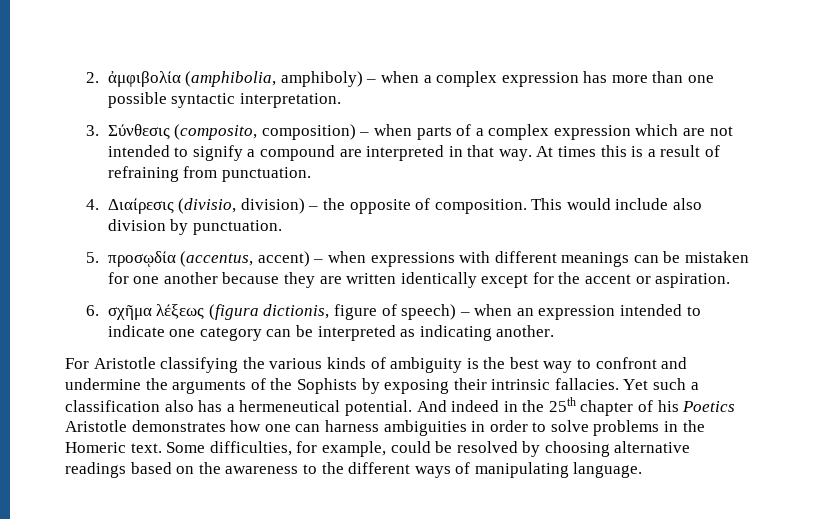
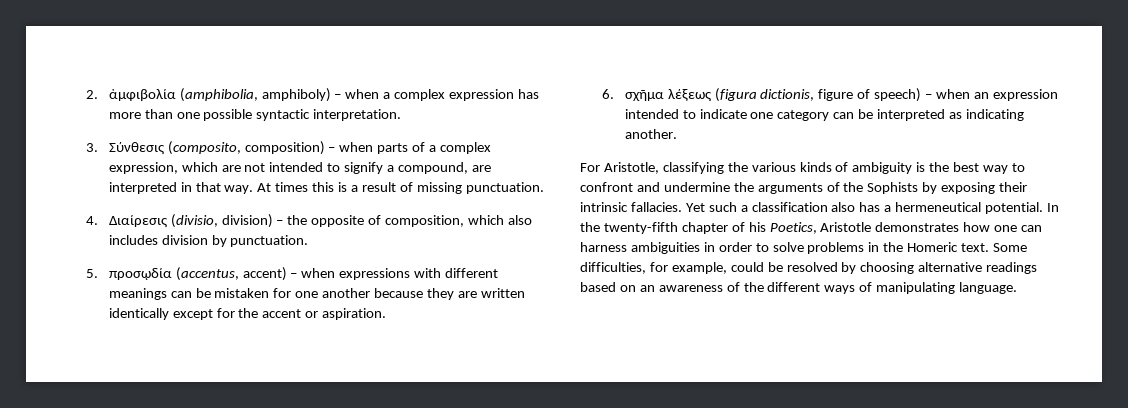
- 3. Σύνθεσις (composito, composition) – when parts of a complex expression which are not intended to signify a compound are interpreted in that way.
+ 3. Σύνθεσις (composito, composition) – when parts of a complex expression, which are not intended to signify a compound, are interpreted in that way.
- At times this is a result of refraining from punctuation.
+ At times this is a result of missing punctuation.
- 4. Διαίρεσις (divisio, division) – the opposite of composition. This would include also division by punctuation.
+ 4. Διαίρεσις (divisio, division) – the opposite of composition, which also includes division by punctuation.
- For Aristotle classifying the various kinds of ambiguity is the best way to confront and undermine the arguments of the Sophists by exposing their intrinsic fallacies.
+ For Aristotle, classifying the various kinds of ambiguity is the best way to confront and undermine the arguments of the Sophists by exposing their intrinsic fallacies.
- And indeed in the 25th chapter of his Poetics Aristotle demonstrates how one can harness ambiguities in order to solve problems in the Homeric text.
+ In the twenty-fifth chapter of his Poetics, Aristotle demonstrates how one can harness ambiguities in order to solve problems in the Homeric text.
- Some difficulties, for example, could be resolved by choosing alternative readings based on the awareness to the different ways of manipulating language.
+ Some difficulties, for example, could be resolved by choosing alternative readings based on an awareness of the different ways of manipulating language.

